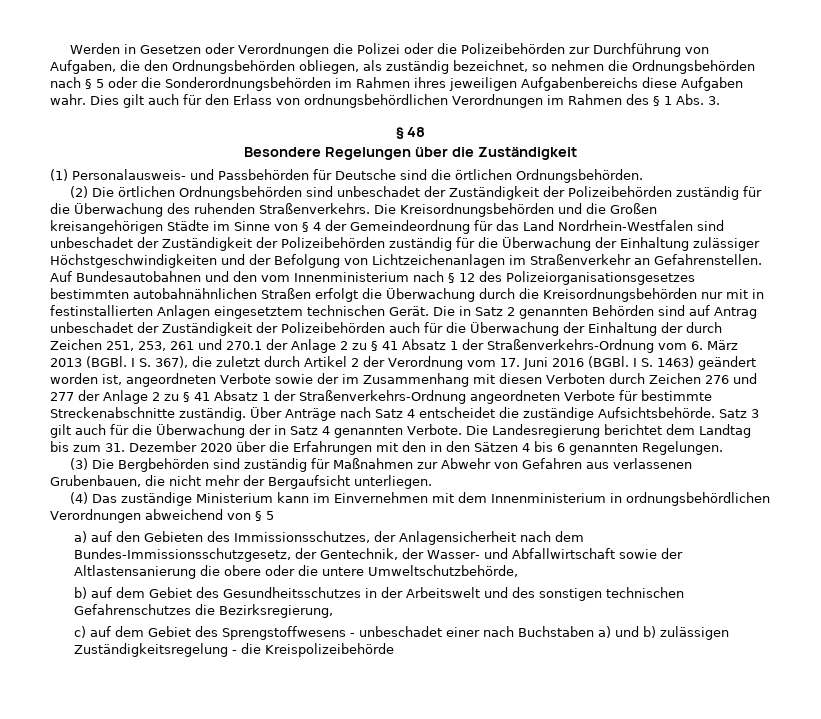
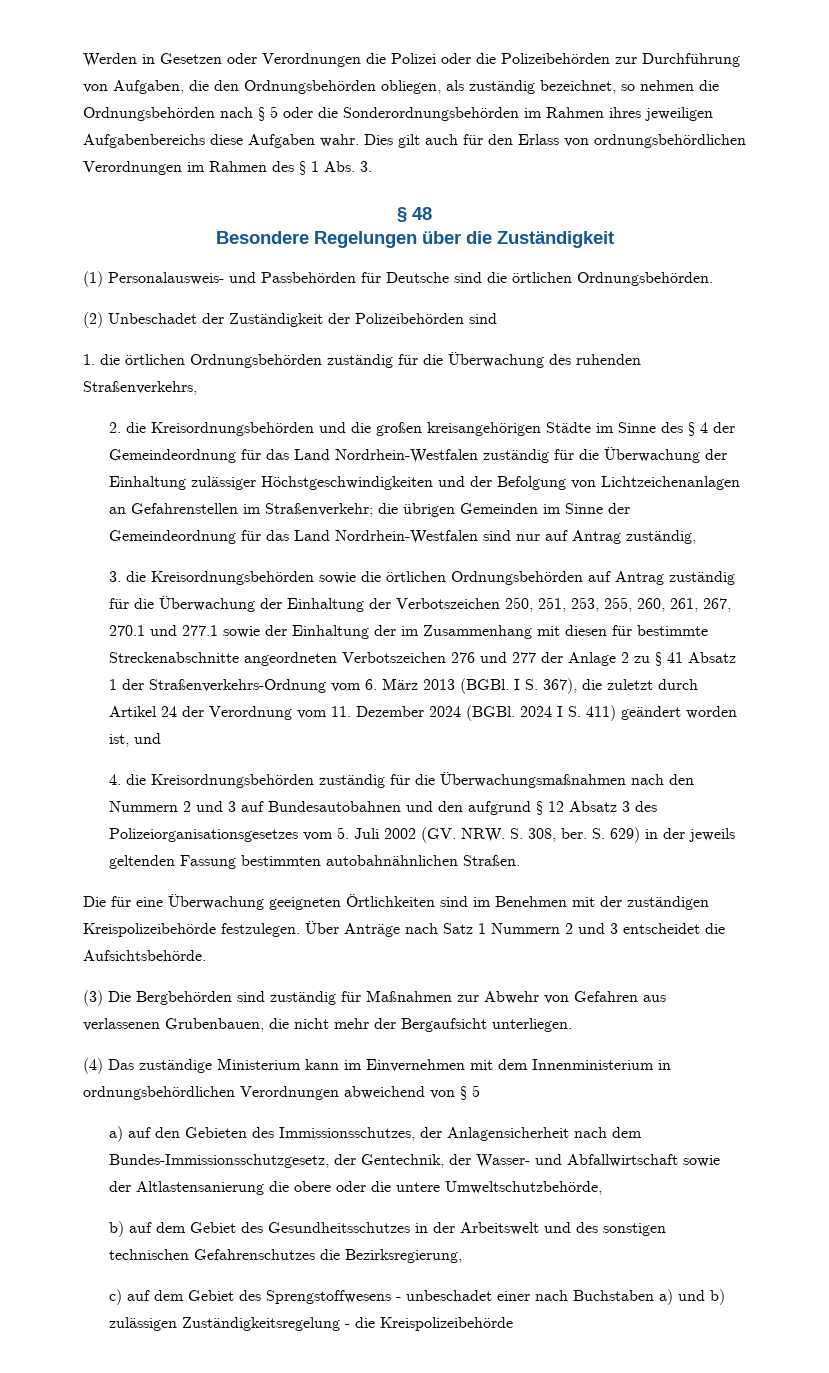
- (2) Die örtlichen Ordnungsbehörden sind unbeschadet der Zuständigkeit der Polizeibehörden zuständig für die Überwachung des ruhenden Straßenverkehrs. Die Kreisordnungsbehörden und die Großen kreisangehörigen Städte im Sinne von § 4 der Gemeindeordnung für das Land Nordrhein-Westfalen sind unbeschadet der Zuständigkeit der Polizeibehörden zuständig für die Überwachung der Einhaltung zulässiger Höchstgeschwindigkeiten und der Befolgung von Lichtzeichenanlagen im Straßenverkehr an Gefahrenstellen. Auf Bundesautobahnen und den vom Innenministerium nach § 12 des Polizeiorganisationsgesetzes bestimmten autobahnähnlichen Straßen erfolgt die Überwachung durch die Kreisordnungsbehörden nur mit in festinstallierten Anlagen eingesetztem technischen Gerät. Die in Satz 2 genannten Behörden sind auf Antrag unbeschadet der Zuständigkeit der Polizeibehörden auch für die Überwachung der Einhaltung der durch Zeichen 251, 253, 261 und 270.1 der Anlage 2 zu § 41 Absatz 1 der Straßenverkehrs-Ordnung vom 6. März 2013 (BGBl.
+ (2) Unbeschadet der Zuständigkeit der Polizeibehörden sind
+ 1. die örtlichen Ordnungsbehörden zuständig für die Überwachung des ruhenden Straßenverkehrs,
+ 2. die Kreisordnungsbehörden und die großen kreisangehörigen Städte im Sinne des § 4 der Gemeindeordnung für das Land Nordrhein-Westfalen zuständig für die Überwachung der Einhaltung zulässiger Höchstgeschwindigkeiten und der Befolgung von Lichtzeichenanlagen an Gefahrenstellen im Straßenverkehr; die übrigen Gemeinden im Sinne der Gemeindeordnung für das Land Nordrhein-Westfalen sind nur auf Antrag zuständig,
+ 3. die Kreisordnungsbehörden sowie die örtlichen Ordnungsbehörden auf Antrag zuständig für die Überwachung der Einhaltung der Verbotszeichen 250, 251, 253, 255, 260, 261, 267, 270.1 und 277.1 sowie der Einhaltung der im Zusammenhang mit diesen für bestimmte Streckenabschnitte angeordneten Verbotszeichen 276 und 277 der Anlage 2 zu § 41 Absatz 1 der Straßenverkehrs-Ordnung vom 6. März 2013 (BGBl.
- I S. 367), die zuletzt durch Artikel 2 der Verordnung vom 17. Juni 2016 (BGBl. I S. 1463) geändert worden ist, angeordneten Verbote sowie der im Zusammenhang mit diesen Verboten durch Zeichen 276 und 277 der Anlage 2 zu § 41 Absatz 1 der Straßenverkehrs-Ordnung angeordneten Verbote für bestimmte Streckenabschnitte zuständig. Über Anträge nach Satz 4 entscheidet die zuständige Aufsichtsbehörde. Satz 3 gilt auch für die Überwachung der in Satz 4 genannten Verbote. Die Landesregierung berichtet dem Landtag bis zum 31. Dezember 2020 über die Erfahrungen mit den in den Sätzen 4 bis 6 genannten Regelungen.
+ I S. 367), die zuletzt durch Artikel 24 der Verordnung vom 11. Dezember 2024 (BGBl. 2024 I S. 411) geändert worden ist, und
+ 4. die Kreisordnungsbehörden zuständig für die Überwachungsmaßnahmen nach den Nummern 2 und 3 auf Bundesautobahnen und den aufgrund § 12 Absatz 3 des Polizeiorganisationsgesetzes vom 5. Juli 2002 (GV. NRW. S. 308, ber. S. 629) in der jeweils geltenden Fassung bestimmten autobahnähnlichen Straßen.
+ Die für eine Überwachung geeigneten Örtlichkeiten sind im Benehmen mit der zuständigen Kreispolizeibehörde festzulegen. Über Anträge nach Satz 1 Nummern 2 und 3 entscheidet die Aufsichtsbehörde.

